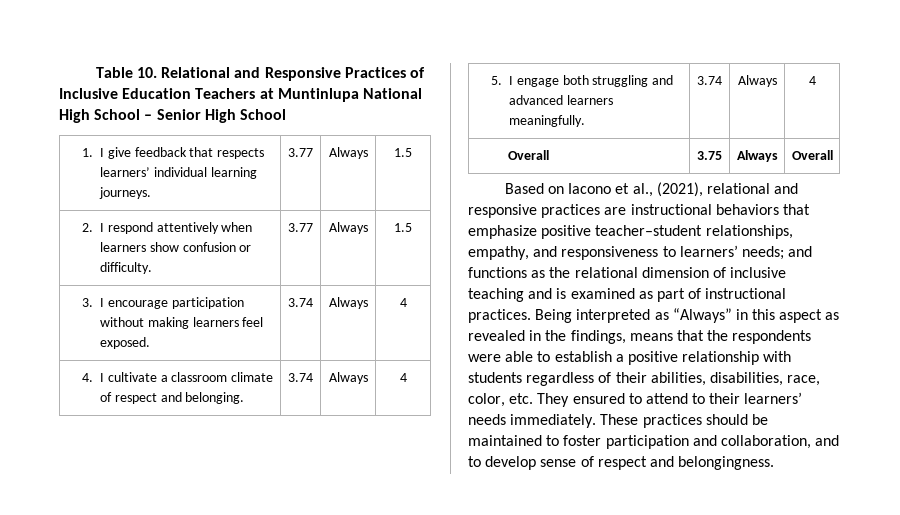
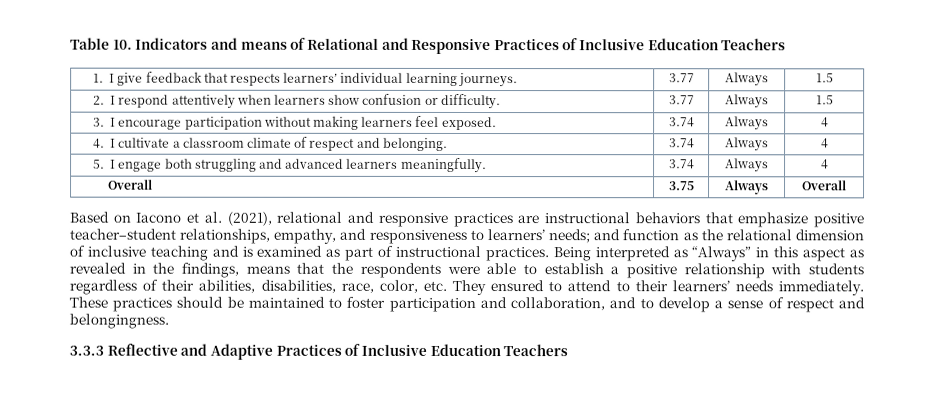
- Table 10. Relational and Responsive Practices of Inclusive Education Teachers at Muntinlupa National High School – Senior High School
+ Table 10. Indicators and means of Relational and Responsive Practices of Inclusive Education Teachers
- Based on Iacono et al., (2021), relational and responsive practices are instructional behaviors that emphasize positive teacher–student relationships, empathy, and responsiveness to learners’ needs; and functions as the relational dimension of inclusive teaching and is examined as part of instructional practices.
+ Based on Iacono et al. (2021), relational and responsive practices are instructional behaviors that emphasize positive teacher–student relationships, empathy, and responsiveness to learners’ needs; and function as the relational dimension of inclusive teaching and is examined as part of instructional practices.
- These practices should be maintained to foster participation and collaboration, and to develop sense of respect and belongingness.
+ These practices should be maintained to foster participation and collaboration, and to develop a sense of respect and belongingness.
+ 3.3.3 Reflective and Adaptive Practices of Inclusive Education Teachers

